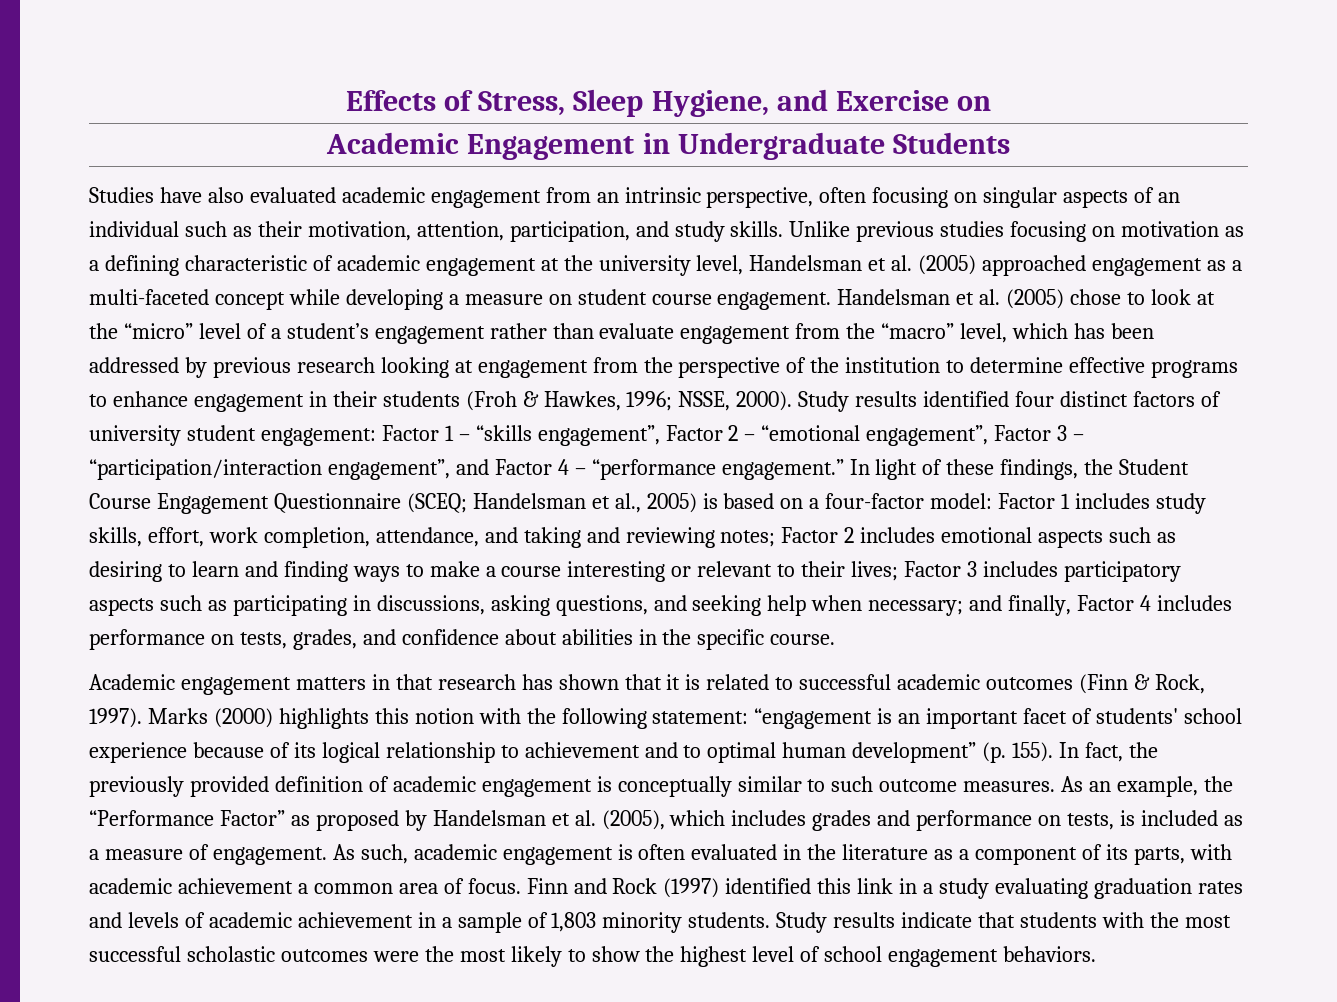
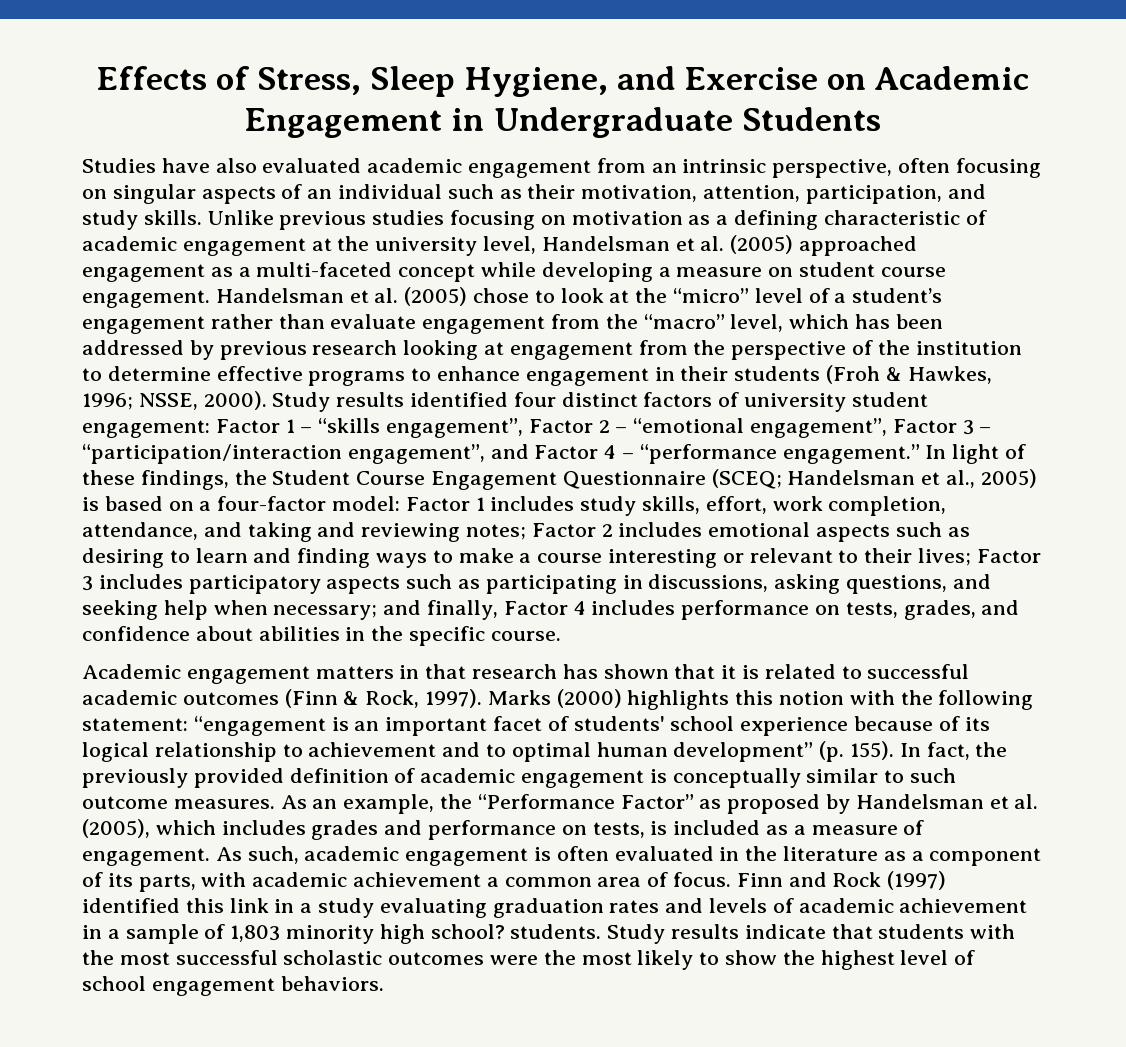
- Effects of Stress, Sleep Hygiene, and Exercise on
- Academic Engagement in Undergraduate Students
+ Effects of Stress, Sleep Hygiene, and Exercise on Academic Engagement in Undergraduate Students
- Finn and Rock (1997) identified this link in a study evaluating graduation rates and levels of academic achievement in a sample of 1,803 minority students.
+ Finn and Rock (1997) identified this link in a study evaluating graduation rates and levels of academic achievement in a sample of 1,803 minority high school? students.

